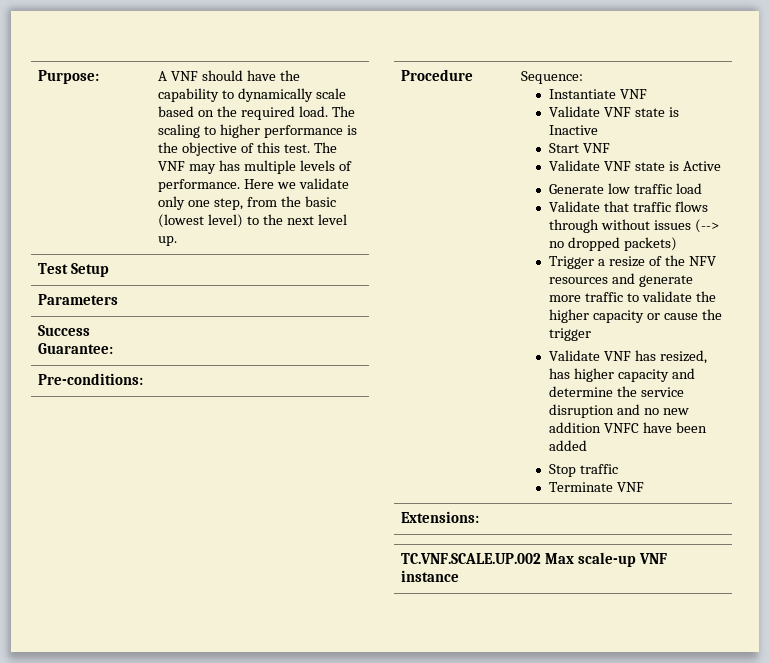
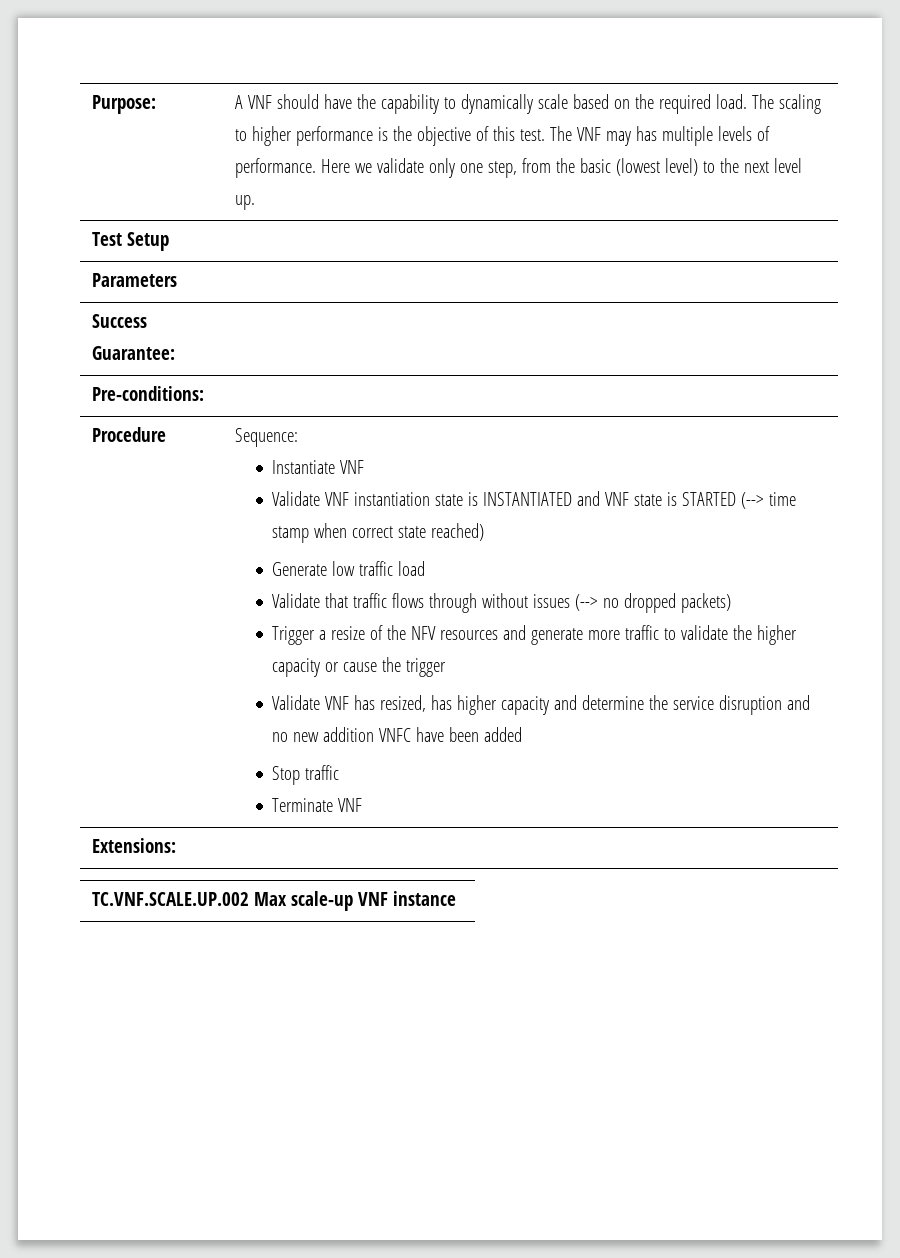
- Validate VNF state is Inactive
- Start VNF
- Validate VNF state is Active
+ Validate VNF instantiation state is INSTANTIATED and VNF state is STARTED (--> time stamp when correct state reached)

